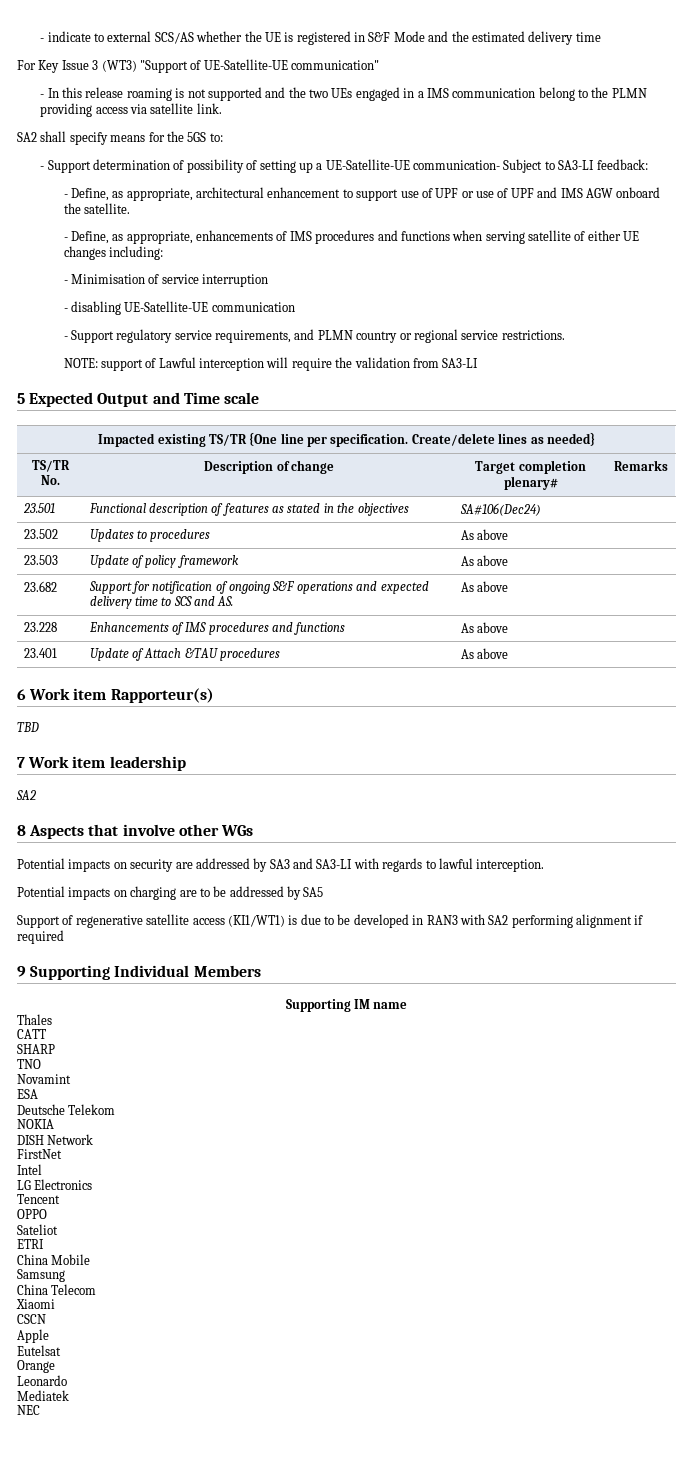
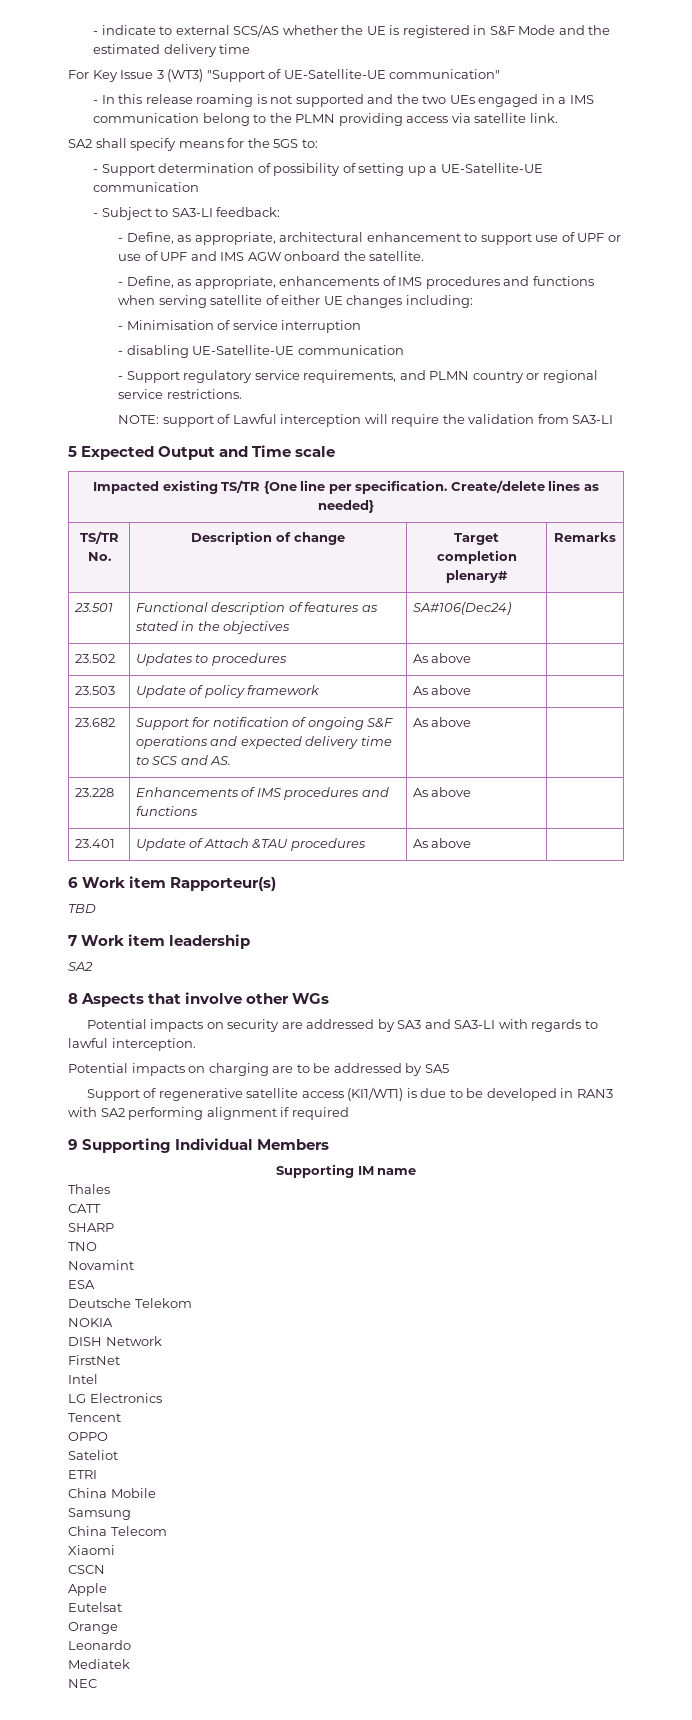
- - Support determination of possibility of setting up a UE-Satellite-UE communication- Subject to SA3-LI feedback:
+ - Support determination of possibility of setting up a UE-Satellite-UE communication
+ - Subject to SA3-LI feedback:

